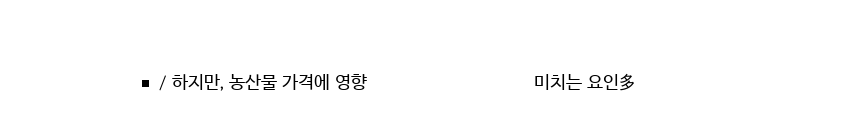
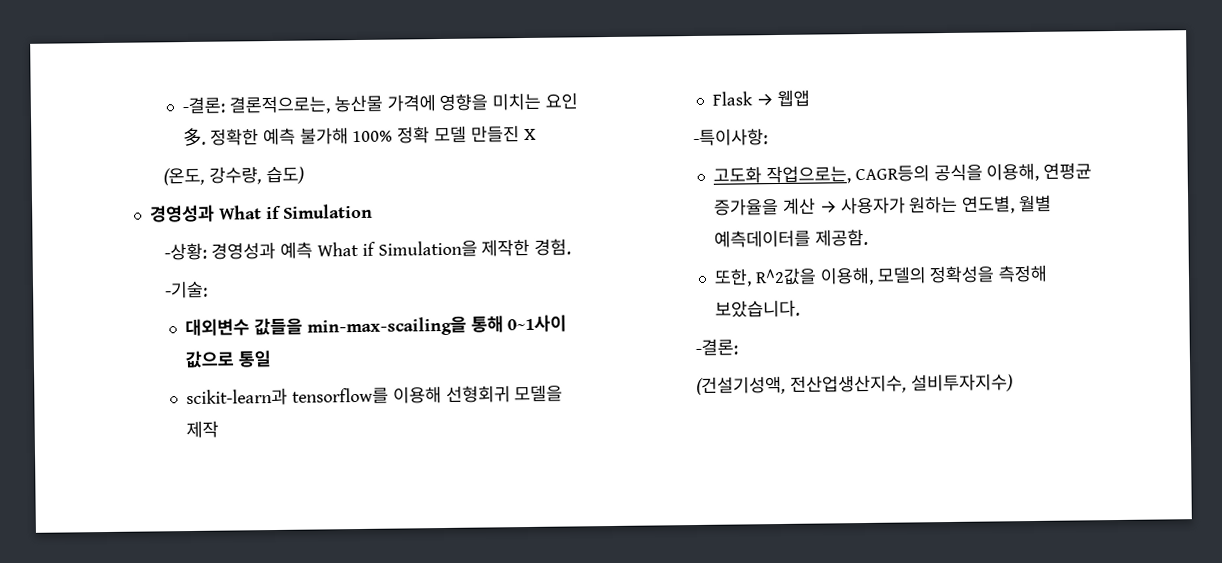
- / 하지만, 농산물 가격에 영향 미치는 요인多
+ -결론: 결론적으로는, 농산물 가격에 영향을 미치는 요인多. 정확한 예측 불가해 100% 정확 모델 만들진 X
+ (온도, 강수량, 습도)
+ 경영성과 What if Simulation
+ -상황: 경영성과 예측 What if Simulation을 제작한 경험.
+ -기술:
+ 대외변수 값들을 min-max-scailing을 통해 0~1사이 값으로 통일
+ scikit-learn과 tensorflow를 이용해 선형회귀 모델을 제작
+ Flask → 웹앱
+ -특이사항:
+ 고도화 작업으로는, CAGR등의 공식을 이용해, 연평균 증가율을 계산 → 사용자가 원하는 연도별, 월별 예측데이터를 제공함.
+ 또한, R^2값을 이용해, 모델의 정확성을 측정해 보았습니다.
+ -결론:
+ (건설기성액, 전산업생산지수, 설비투자지수)

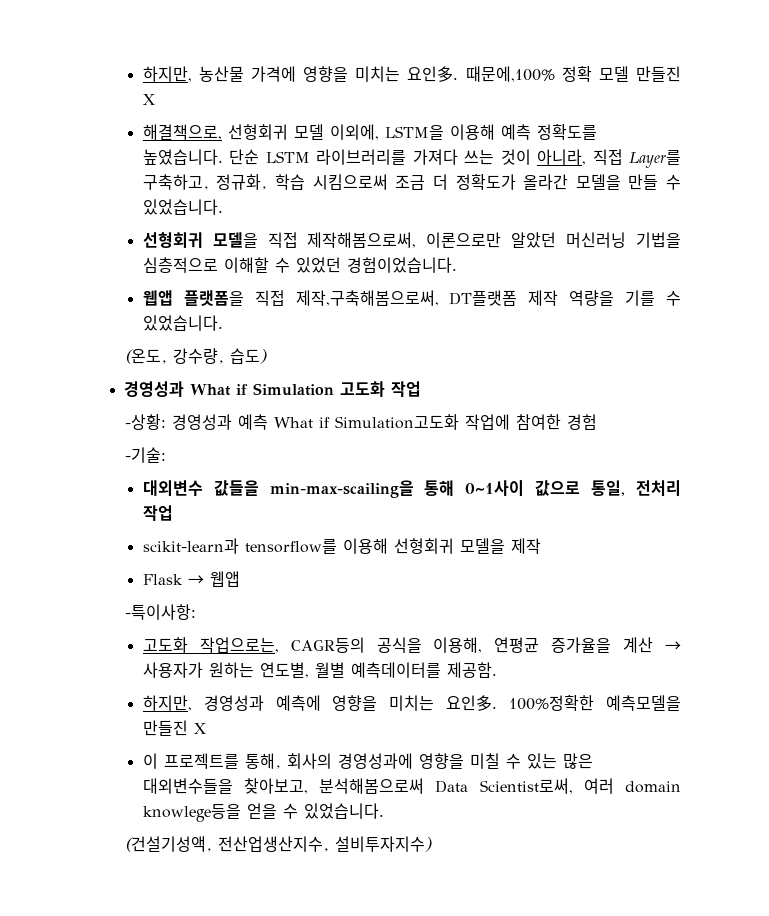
- -결론: 결론적으로는, 농산물 가격에 영향을 미치는 요인多.
+ 하지만, 농산물 가격에 영향을 미치는 요인多.
- 정확한 예측 불가해 100% 정확 모델 만들진 X
+ 때문에,100% 정확 모델 만들진 X
+ 해결책으로, 선형회귀 모델 이외에, LSTM을 이용해 예측 정확도를 높였습니다. 단순 LSTM 라이브러리를 가져다 쓰는 것이 아니라, 직접 Layer를 구축하고, 정규화, 학습 시킴으로써 조금 더 정확도가 올라간 모델을 만들 수 있었습니다.
+ 선형회귀 모델을 직접 제작해봄으로써, 이론으로만 알았던 머신러닝 기법을 심층적으로 이해할 수 있었던 경험이었습니다.
+ 웹앱 플랫폼을 직접 제작,구축해봄으로써, DT플랫폼 제작 역량을 기를 수 있었습니다.
- 경영성과 What if Simulation
+ 경영성과 What if Simulation 고도화 작업
- -상황: 경영성과 예측 What if Simulation을 제작한 경험.
+ -상황: 경영성과 예측 What if Simulation고도화 작업에 참여한 경험
- 대외변수 값들을 min-max-scailing을 통해 0~1사이 값으로 통일
+ 대외변수 값들을 min-max-scailing을 통해 0~1사이 값으로 통일, 전처리 작업
- 또한, R^2값을 이용해, 모델의 정확성을 측정해 보았습니다.
- -결론:
+ 하지만, 경영성과 예측에 영향을 미치는 요인多. 100%정확한 예측모델을 만들진 X
+ 이 프로젝트를 통해, 회사의 경영성과에 영향을 미칠 수 있는 많은 대외변수들을 찾아보고, 분석해봄으로써 Data Scientist로써, 여러 domain knowlege등을 얻을 수 있었습니다.

